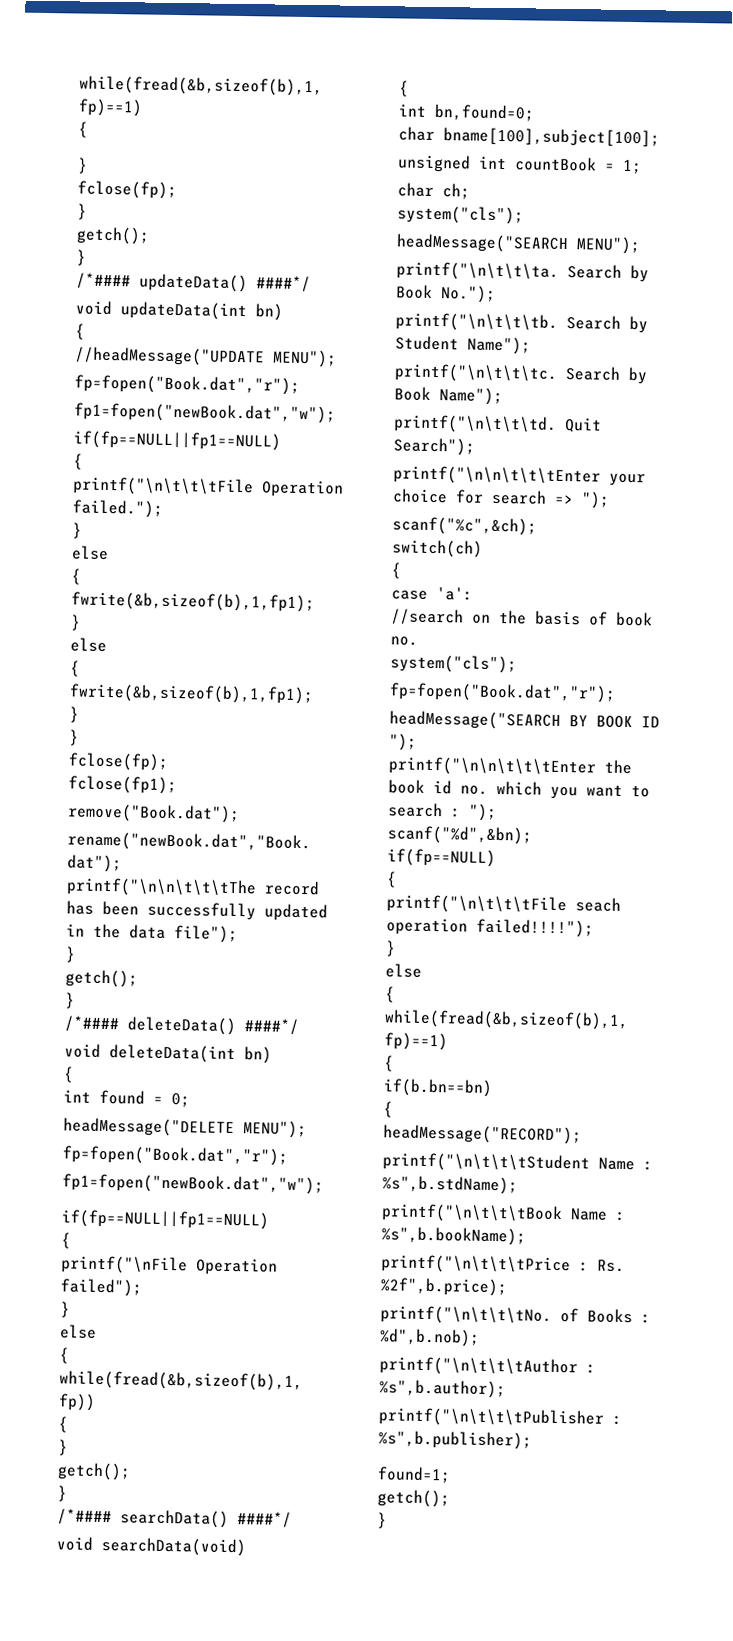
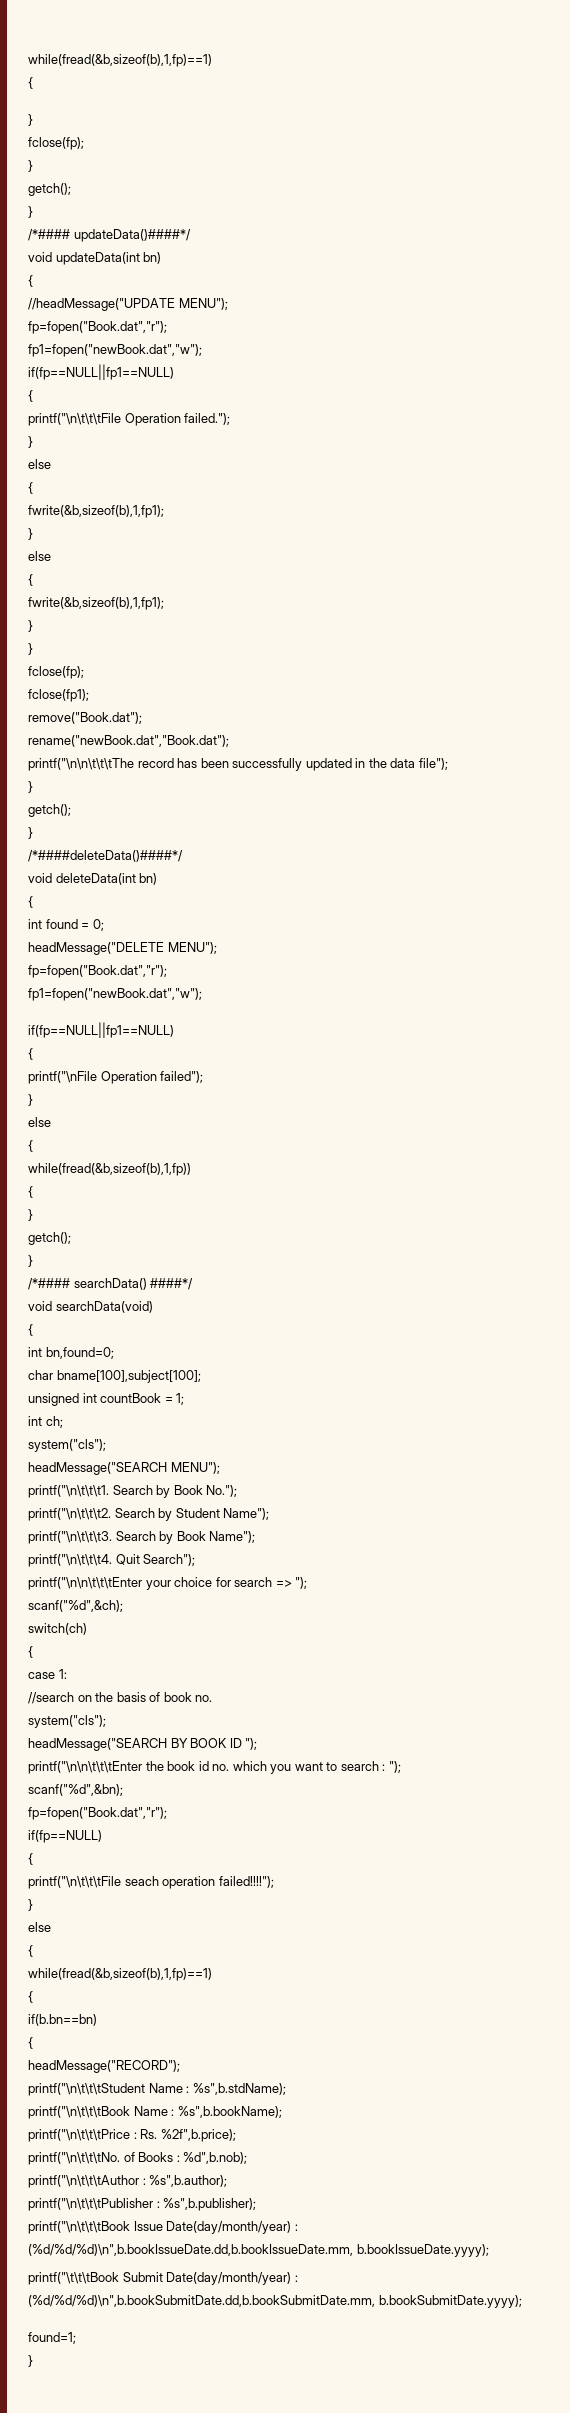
- /*#### updateData() ####*/
+ /*#### updateData()####*/
- /*#### deleteData() ####*/
+ /*####deleteData()####*/
- char ch;
+ int ch;
- printf("\n\t\t\ta.
+ printf("\n\t\t\t1.
- printf("\n\t\t\tb.
+ printf("\n\t\t\t2.
- printf("\n\t\t\tc.
+ printf("\n\t\t\t3.
- printf("\n\t\t\td.
+ printf("\n\t\t\t4.
- scanf("%c",&ch);
+ scanf("%d",&ch);
- case 'a':
+ case 1:
  //search on the basis of book no.
  system("cls");
- fp=fopen("Book.dat","r");
  scanf("%d",&bn);
+ fp=fopen("Book.dat","r");
+ printf("\n\t\t\tBook Issue Date(day/month/year) : (%d/%d/%d)\n",b.bookIssueDate.dd,b.bookIssueDate.mm, b.bookIssueDate.yyyy);
+ printf("\t\t\tBook Submit Date(day/month/year) : (%d/%d/%d)\n",b.bookSubmitDate.dd,b.bookSubmitDate.mm, b.bookSubmitDate.yyyy);
  found=1;
- getch();

